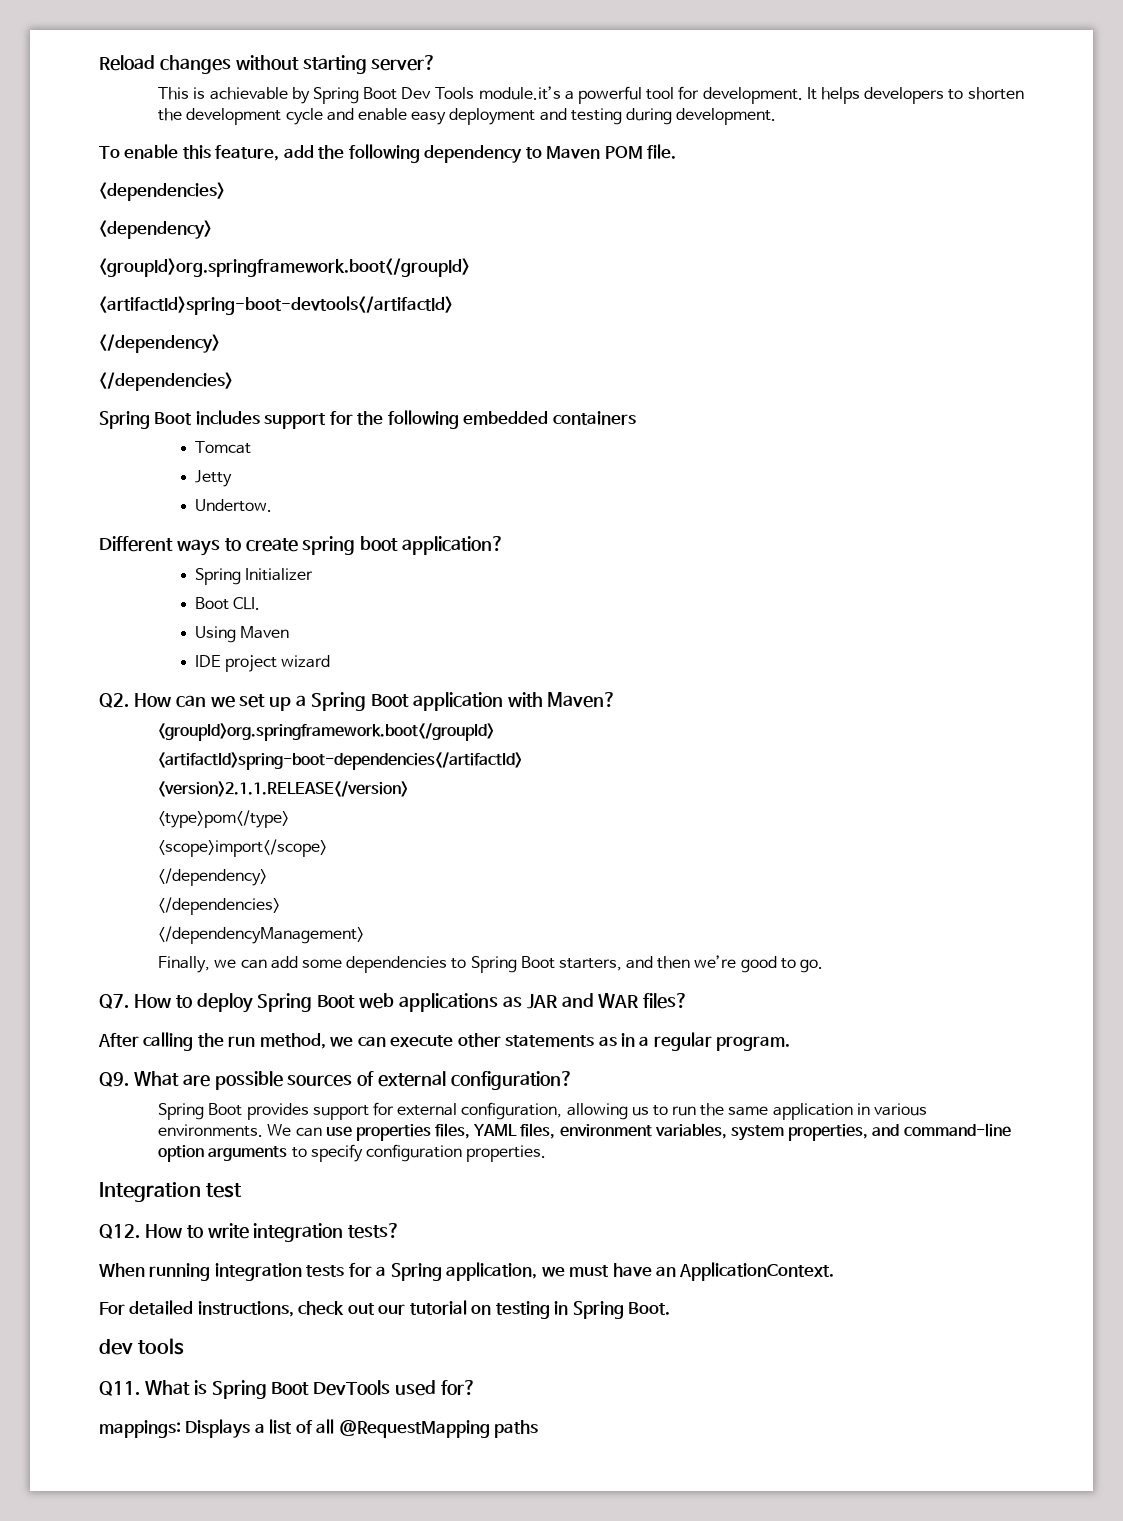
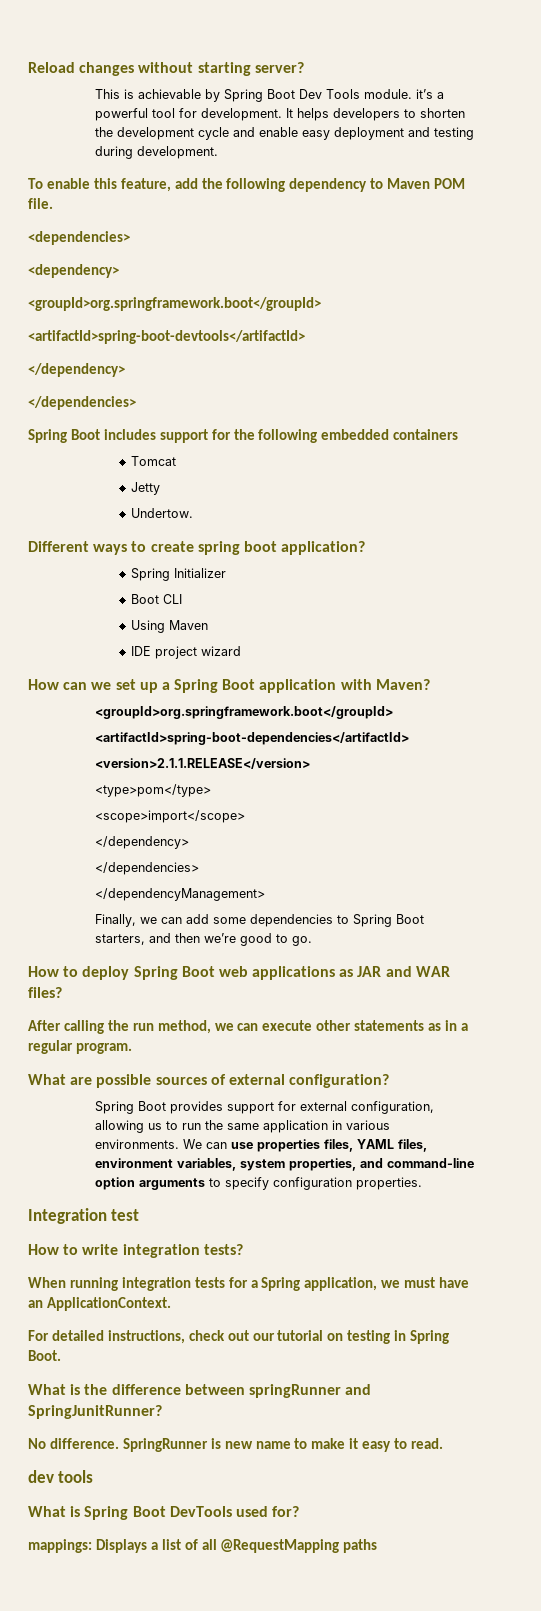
- This is achievable by Spring Boot Dev Tools module.it’s a powerful tool for development.
+ This is achievable by Spring Boot Dev Tools module. it’s a powerful tool for development.
- Boot CLI.
+ Boot CLI
- Q2. How can we set up a Spring Boot application with Maven?
+ How can we set up a Spring Boot application with Maven?
- Q7. How to deploy Spring Boot web applications as JAR and WAR files?
+ How to deploy Spring Boot web applications as JAR and WAR files?
- Q9. What are possible sources of external configuration?
+ What are possible sources of external configuration?
- Q12. How to write integration tests?
+ How to write integration tests?
+ What is the difference between springRunner and SpringJunitRunner?
+ No difference. SpringRunner is new name to make it easy to read.
- Q11. What is Spring Boot DevTools used for?
+ What is Spring Boot DevTools used for?

